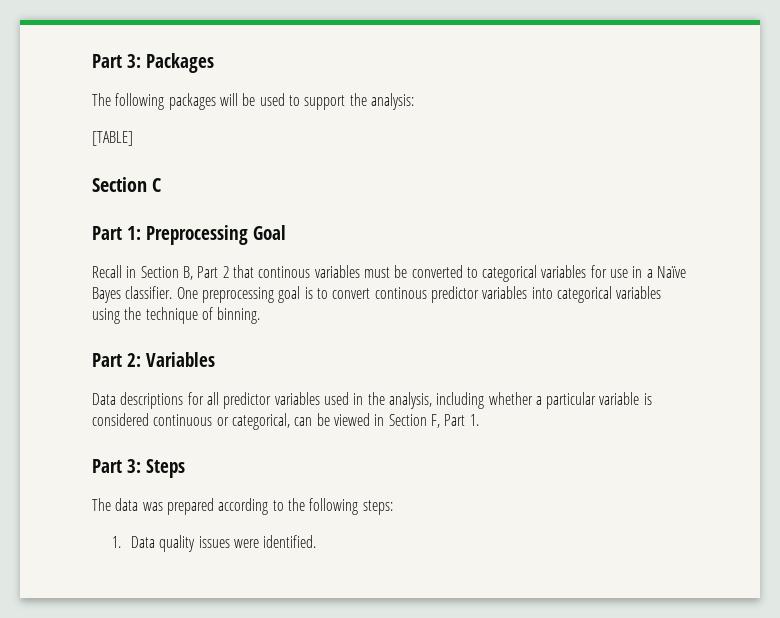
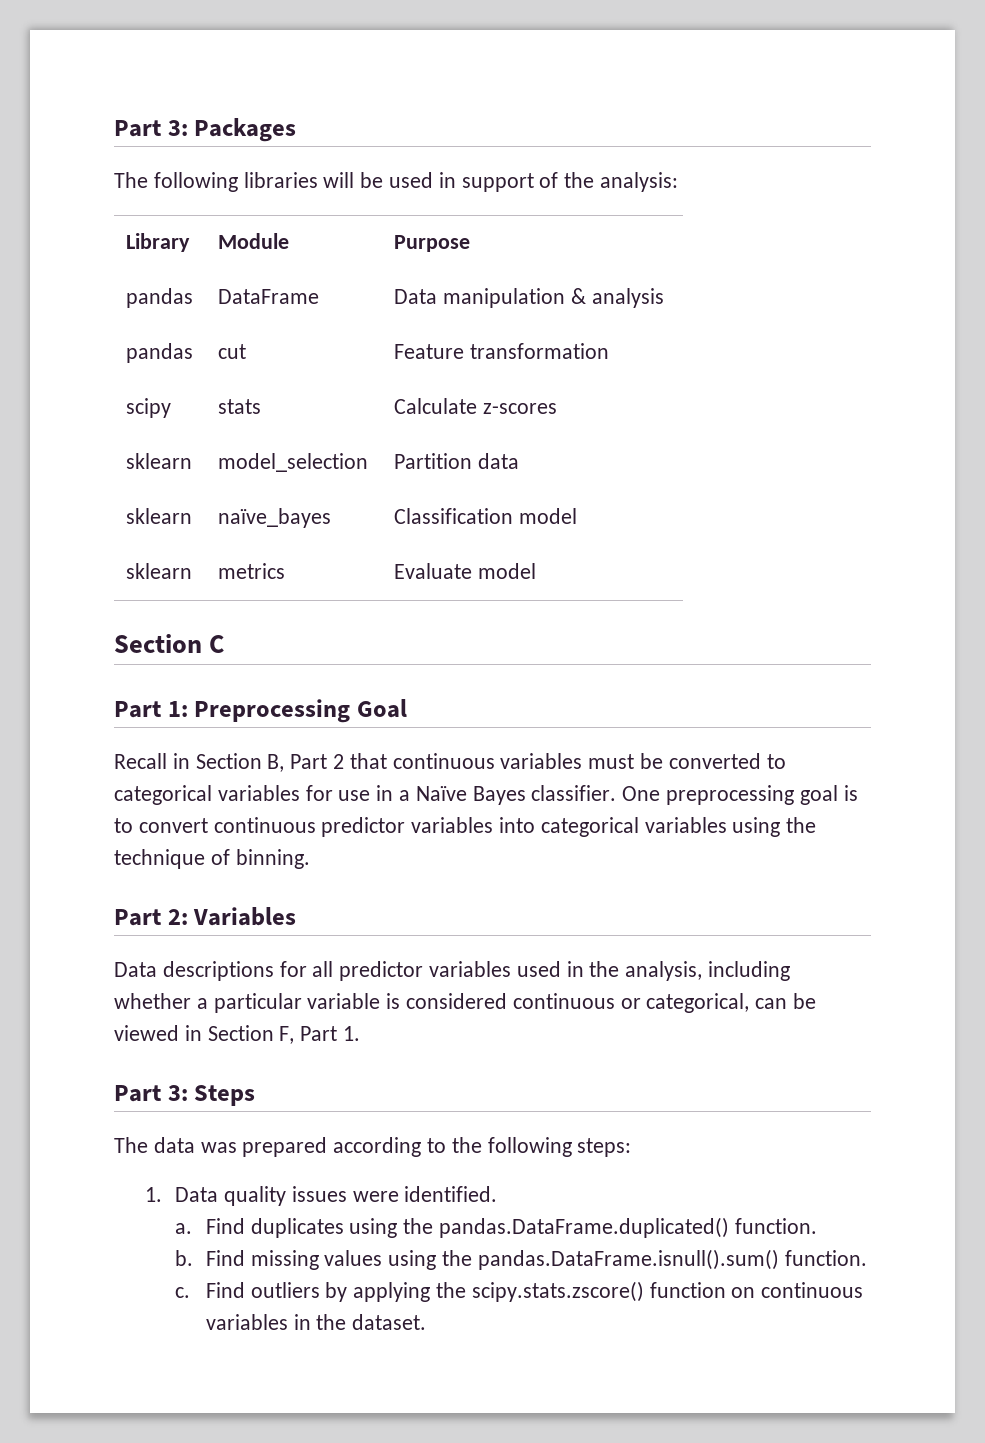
- The following packages will be used to support the analysis:
+ The following libraries will be used in support of the analysis:
- [TABLE]
+ Library | Module | Purpose
+ pandas | DataFrame | Data manipulation & analysis
+ pandas | cut | Feature transformation
+ scipy | stats | Calculate z-scores
+ sklearn | model_selection | Partition data
+ sklearn | naïve_bayes | Classification model
+ sklearn | metrics | Evaluate model
- Recall in Section B, Part 2 that continous variables must be converted to categorical variables for use in a Naïve Bayes classifier.
+ Recall in Section B, Part 2 that continuous variables must be converted to categorical variables for use in a Naïve Bayes classifier.
- One preprocessing goal is to convert continous predictor variables into categorical variables using the technique of binning.
+ One preprocessing goal is to convert continuous predictor variables into categorical variables using the technique of binning.
+ a. Find duplicates using the pandas.DataFrame.duplicated() function.
+ b. Find missing values using the pandas.DataFrame.isnull().sum() function.
+ c. Find outliers by applying the scipy.stats.zscore() function on continuous variables in the dataset.

